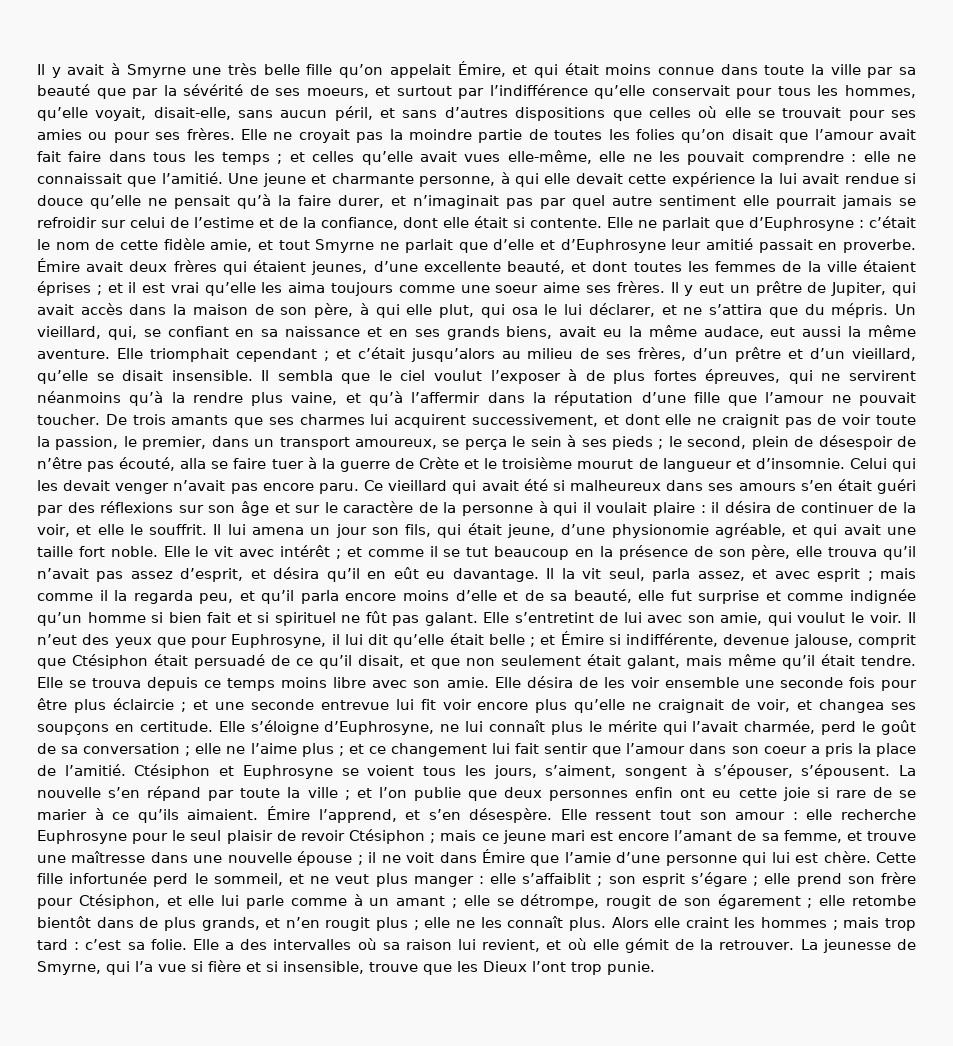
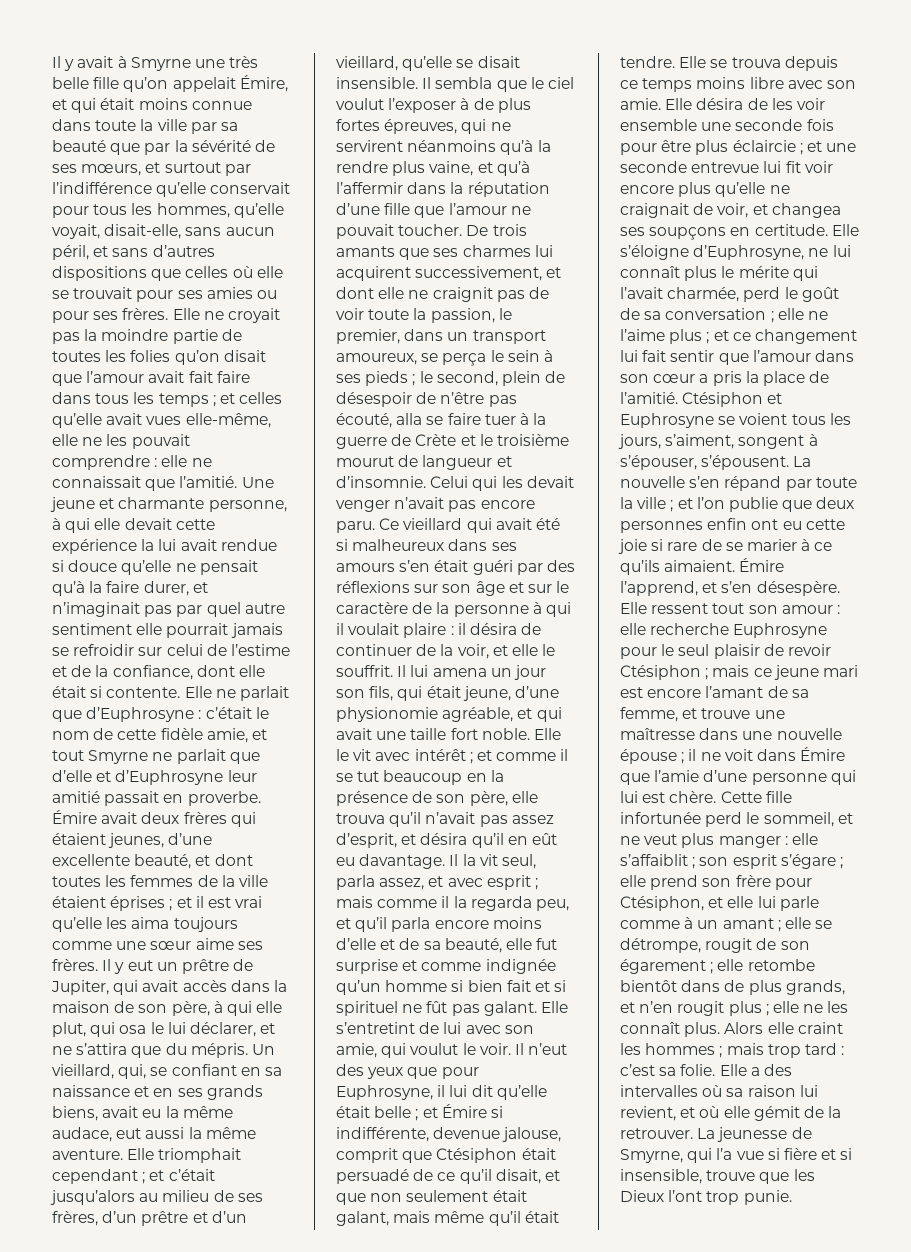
- Il y avait à Smyrne une très belle fille qu’on appelait Émire, et qui était moins connue dans toute la ville par sa beauté que par la sévérité de ses moeurs, et surtout par l’indifférence qu’elle conservait pour tous les hommes, qu’elle voyait, disait-elle, sans aucun péril, et sans d’autres dispositions que celles où elle se trouvait pour ses amies ou pour ses frères.
+ Il y avait à Smyrne une très belle fille qu’on appelait Émire, et qui était moins connue dans toute la ville par sa beauté que par la sévérité de ses mœurs, et surtout par l’indifférence qu’elle conservait pour tous les hommes, qu’elle voyait, disait-elle, sans aucun péril, et sans d’autres dispositions que celles où elle se trouvait pour ses amies ou pour ses frères.
- Émire avait deux frères qui étaient jeunes, d’une excellente beauté, et dont toutes les femmes de la ville étaient éprises ; et il est vrai qu’elle les aima toujours comme une soeur aime ses frères.
+ Émire avait deux frères qui étaient jeunes, d’une excellente beauté, et dont toutes les femmes de la ville étaient éprises ; et il est vrai qu’elle les aima toujours comme une sœur aime ses frères.
- Elle s’éloigne d’Euphrosyne, ne lui connaît plus le mérite qui l’avait charmée, perd le goût de sa conversation ; elle ne l’aime plus ; et ce changement lui fait sentir que l’amour dans son coeur a pris la place de l’amitié.
+ Elle s’éloigne d’Euphrosyne, ne lui connaît plus le mérite qui l’avait charmée, perd le goût de sa conversation ; elle ne l’aime plus ; et ce changement lui fait sentir que l’amour dans son cœur a pris la place de l’amitié.

